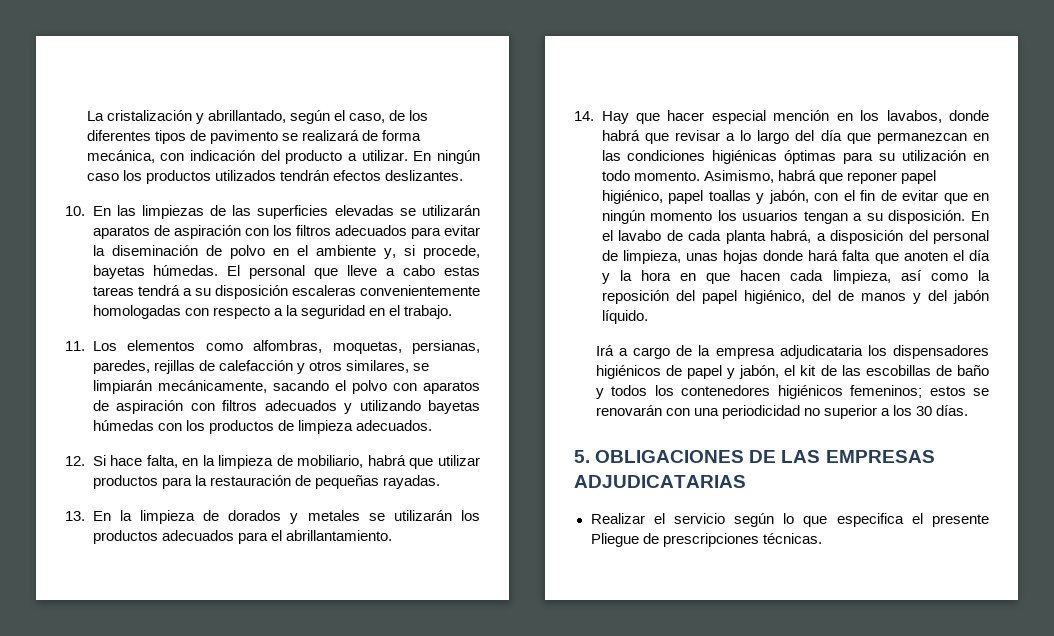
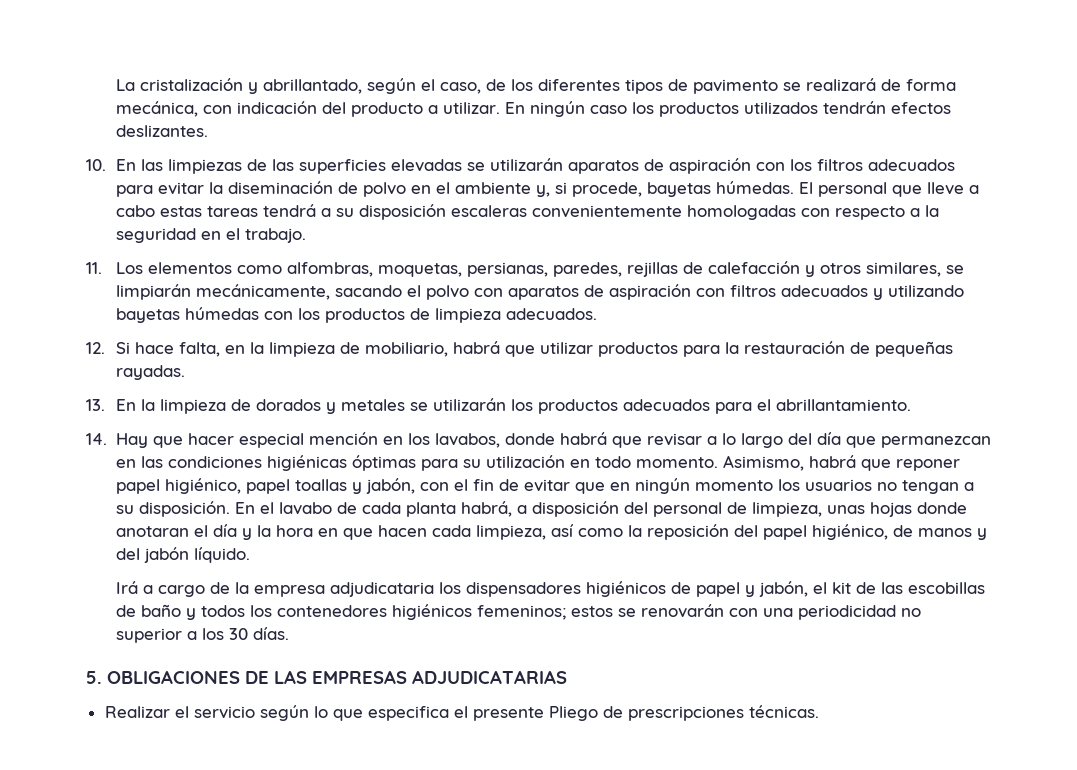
- Asimismo, habrá que reponer papel higiénico, papel toallas y jabón, con el fin de evitar que en ningún momento los usuarios tengan a su disposición.
+ Asimismo, habrá que reponer papel higiénico, papel toallas y jabón, con el fin de evitar que en ningún momento los usuarios no tengan a su disposición.
- En el lavabo de cada planta habrá, a disposición del personal de limpieza, unas hojas donde hará falta que anoten el día y la hora en que hacen cada limpieza, así como la reposición del papel higiénico, del de manos y del jabón líquido.
+ En el lavabo de cada planta habrá, a disposición del personal de limpieza, unas hojas donde anotaran el día y la hora en que hacen cada limpieza, así como la reposición del papel higiénico, de manos y del jabón líquido.
- Realizar el servicio según lo que especifica el presente Pliegue de prescripciones técnicas.
+ Realizar el servicio según lo que especifica el presente Pliego de prescripciones técnicas.

